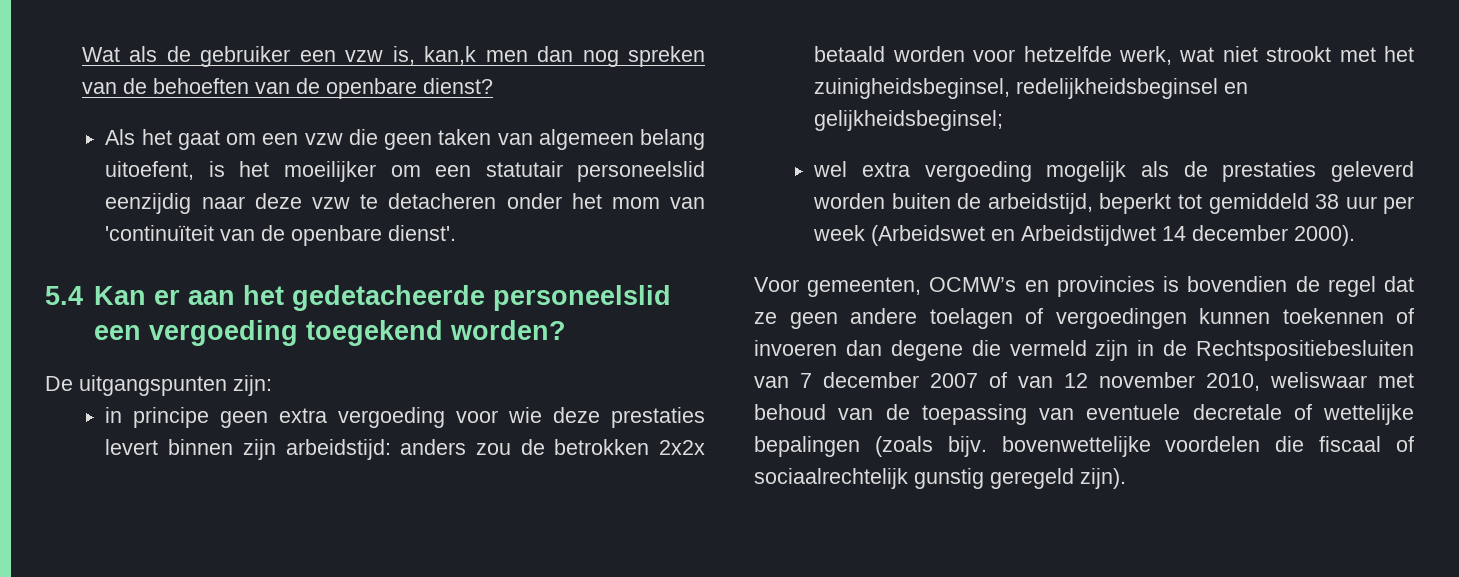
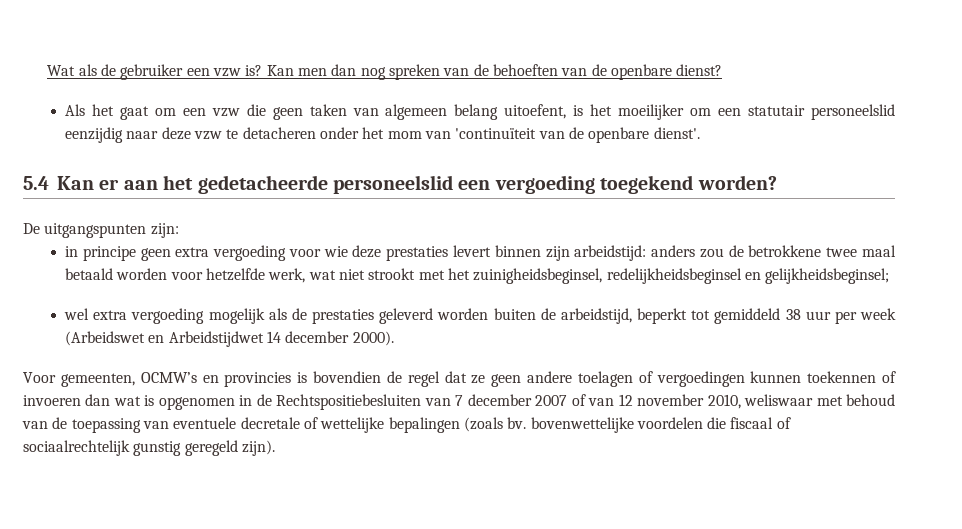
- Wat als de gebruiker een vzw is, kan,k men dan nog spreken van de behoeften van de openbare dienst?
+ Wat als de gebruiker een vzw is? Kan men dan nog spreken van de behoeften van de openbare dienst?
- in principe geen extra vergoeding voor wie deze prestaties levert binnen zijn arbeidstijd: anders zou de betrokken 2x2x betaald worden voor hetzelfde werk, wat niet strookt met het zuinigheidsbeginsel, redelijkheidsbeginsel en gelijkheidsbeginsel;
+ in principe geen extra vergoeding voor wie deze prestaties levert binnen zijn arbeidstijd: anders zou de betrokkene twee maal betaald worden voor hetzelfde werk, wat niet strookt met het zuinigheidsbeginsel, redelijkheidsbeginsel en gelijkheidsbeginsel;
- Voor gemeenten, OCMW’s en provincies is bovendien de regel dat ze geen andere toelagen of vergoedingen kunnen toekennen of invoeren dan degene die vermeld zijn in de Rechtspositiebesluiten van 7 december 2007 of van 12 november 2010, weliswaar met behoud van de toepassing van eventuele decretale of wettelijke bepalingen (zoals bijv. bovenwettelijke voordelen die fiscaal of sociaalrechtelijk gunstig geregeld zijn).
+ Voor gemeenten, OCMW’s en provincies is bovendien de regel dat ze geen andere toelagen of vergoedingen kunnen toekennen of invoeren dan wat is opgenomen in de Rechtspositiebesluiten van 7 december 2007 of van 12 november 2010, weliswaar met behoud van de toepassing van eventuele decretale of wettelijke bepalingen (zoals bv. bovenwettelijke voordelen die fiscaal of sociaalrechtelijk gunstig geregeld zijn).

